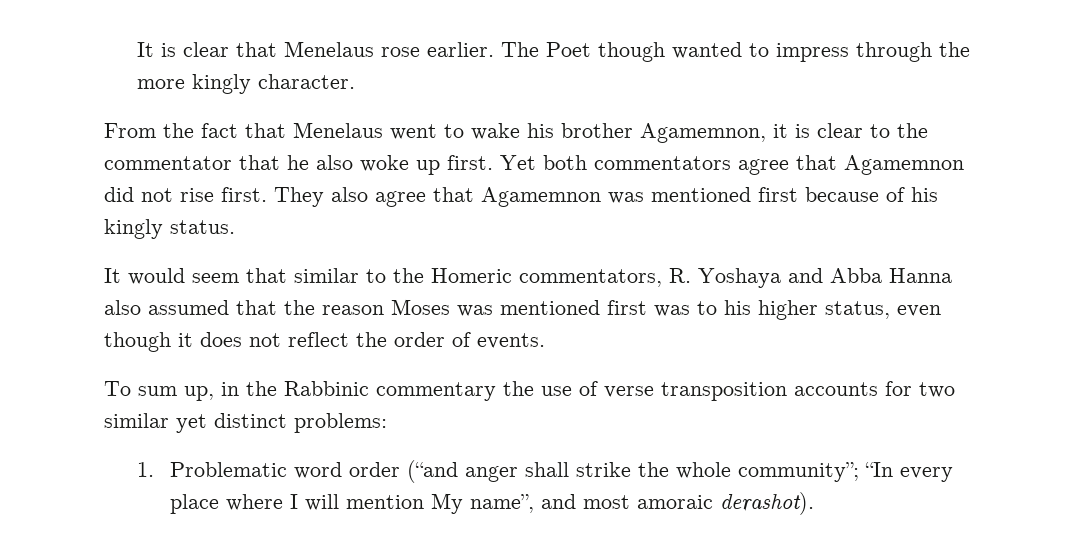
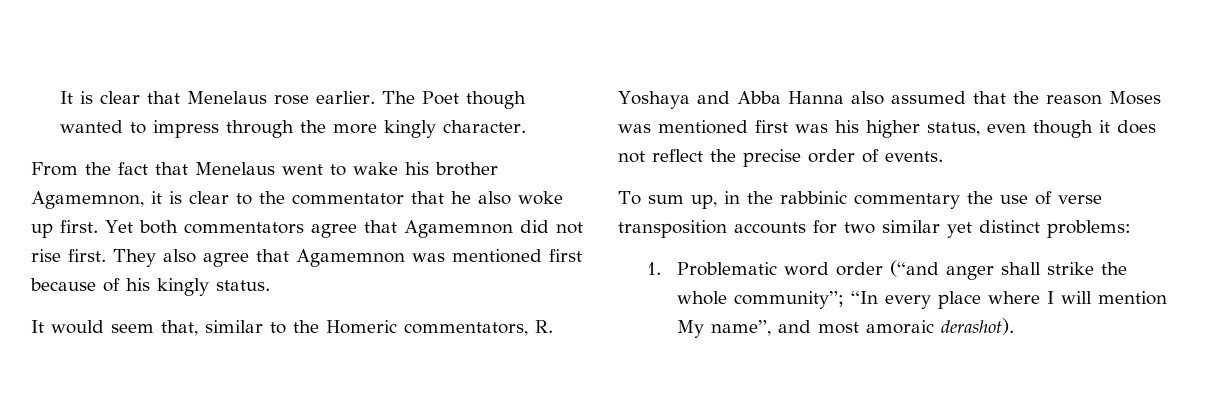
- It would seem that similar to the Homeric commentators, R. Yoshaya and Abba Hanna also assumed that the reason Moses was mentioned first was to his higher status, even though it does not reflect the order of events.
+ It would seem that, similar to the Homeric commentators, R. Yoshaya and Abba Hanna also assumed that the reason Moses was mentioned first was his higher status, even though it does not reflect the precise order of events.
- To sum up, in the Rabbinic commentary the use of verse transposition accounts for two similar yet distinct problems:
+ To sum up, in the rabbinic commentary the use of verse transposition accounts for two similar yet distinct problems:

